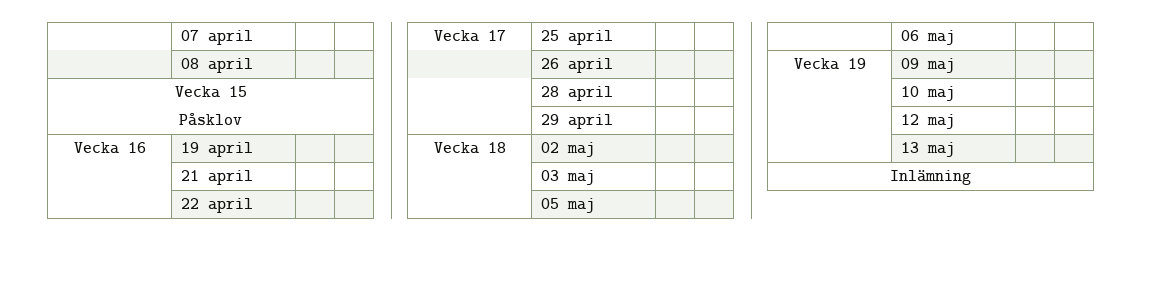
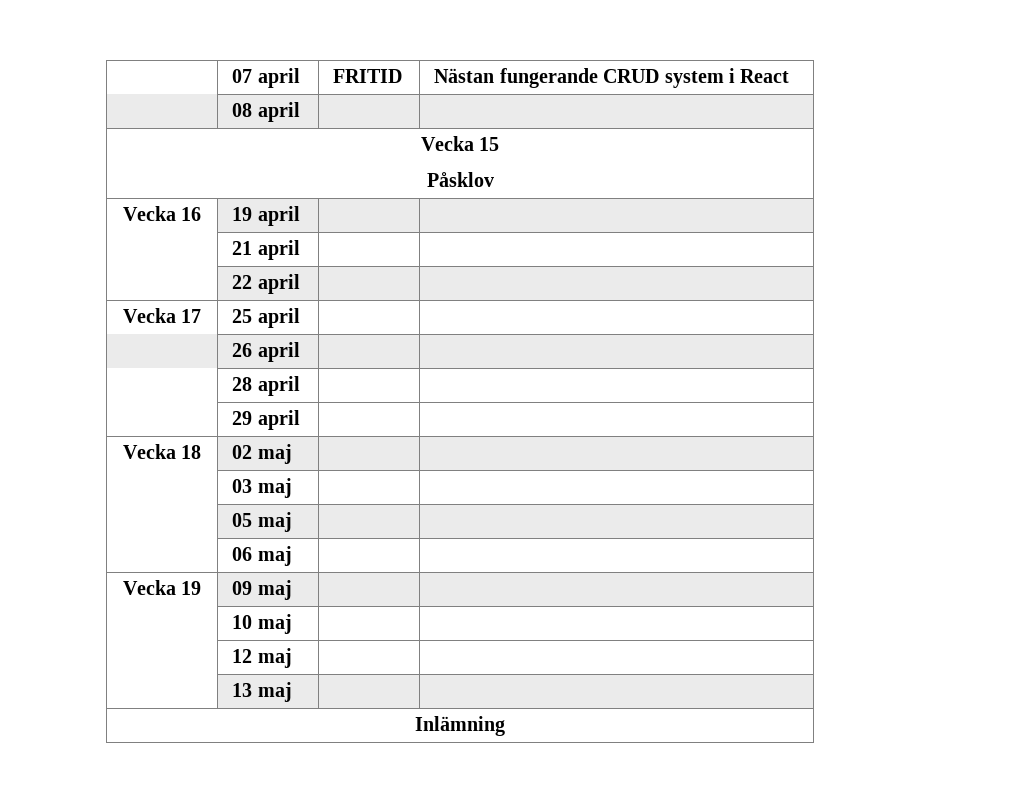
- | 07 april | |
+ | 07 april | FRITID | Nästan fungerande CRUD system i React

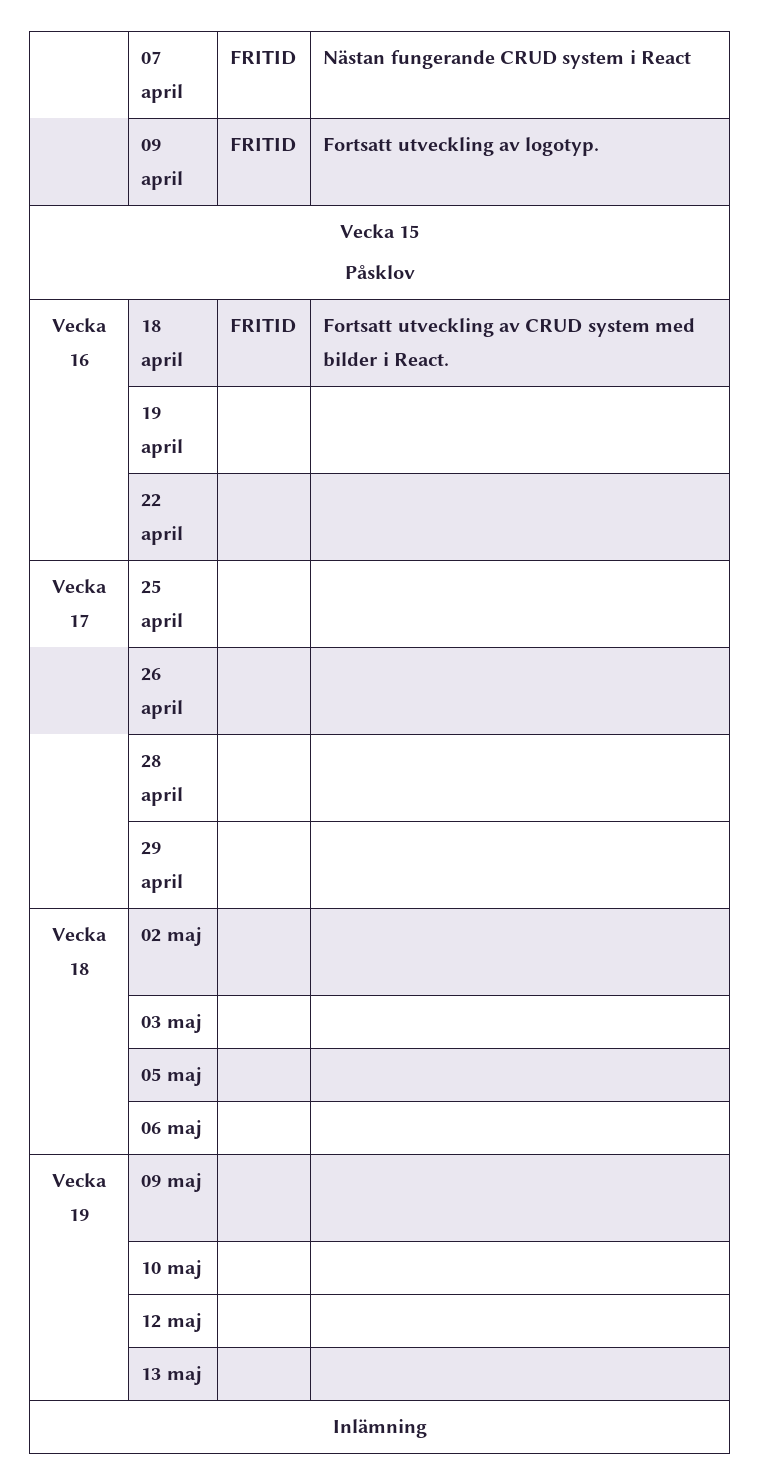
- | 08 april | |
+ | 09 april | FRITID | Fortsatt utveckling av logotyp.
- Vecka 16 | 19 april | |
- | 21 april | |
+ Vecka 16 | 18 april | FRITID | Fortsatt utveckling av CRUD system med bilder i React.
+ | 19 april | |

